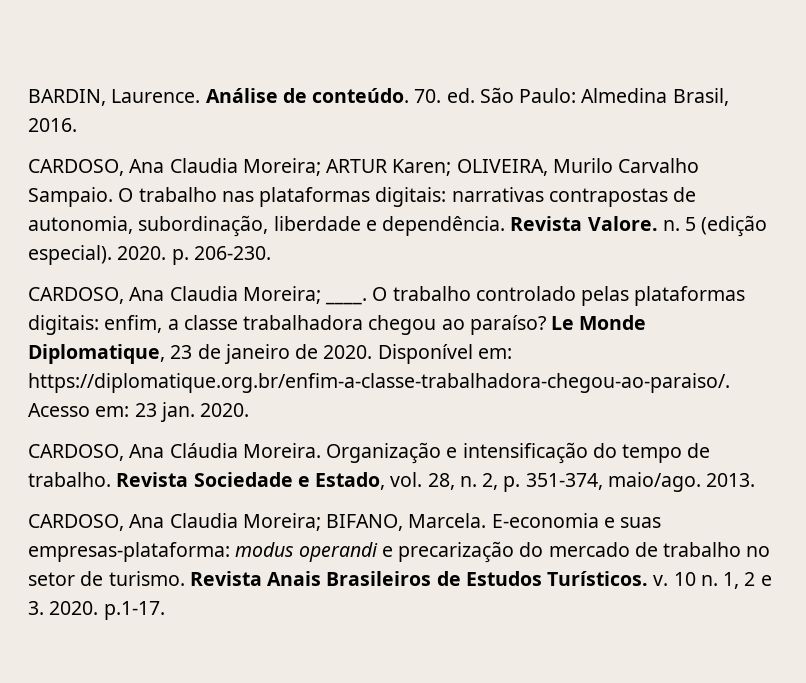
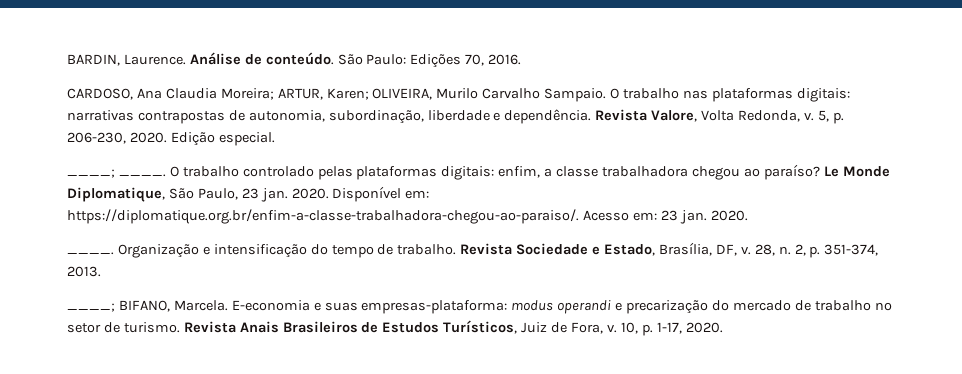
- 70. ed. São Paulo: Almedina Brasil, 2016.
+ São Paulo: Edições 70, 2016.
- CARDOSO, Ana Claudia Moreira; ARTUR Karen; OLIVEIRA, Murilo Carvalho Sampaio.
+ CARDOSO, Ana Claudia Moreira; ARTUR, Karen; OLIVEIRA, Murilo Carvalho Sampaio.
- Revista Valore. n. 5 (edição especial). 2020. p. 206-230.
- CARDOSO, Ana Claudia Moreira; ____.
+ Revista Valore, Volta Redonda, v. 5, p. 206-230, 2020. Edição especial.
+ ____; ____.
- Le Monde Diplomatique, 23 de janeiro de 2020.
+ Le Monde Diplomatique, São Paulo, 23 jan. 2020.
  Disponível em: https://diplomatique.org.br/enfim-a-classe-trabalhadora-chegou-ao-paraiso/. Acesso em: 23 jan. 2020.
- CARDOSO, Ana Cláudia Moreira.
+ ____.
- Revista Sociedade e Estado, vol. 28, n.
+ Revista Sociedade e Estado, Brasília, DF, v. 28, n.
- 2, p. 351-374, maio/ago. 2013.
+ 2, p. 351-374, 2013.
- CARDOSO, Ana Claudia Moreira; BIFANO, Marcela.
+ ____; BIFANO, Marcela.
- Revista Anais Brasileiros de Estudos Turísticos. v. 10 n. 1, 2 e 3. 2020. p.1-17.
+ Revista Anais Brasileiros de Estudos Turísticos, Juiz de Fora, v. 10, p. 1-17, 2020.

